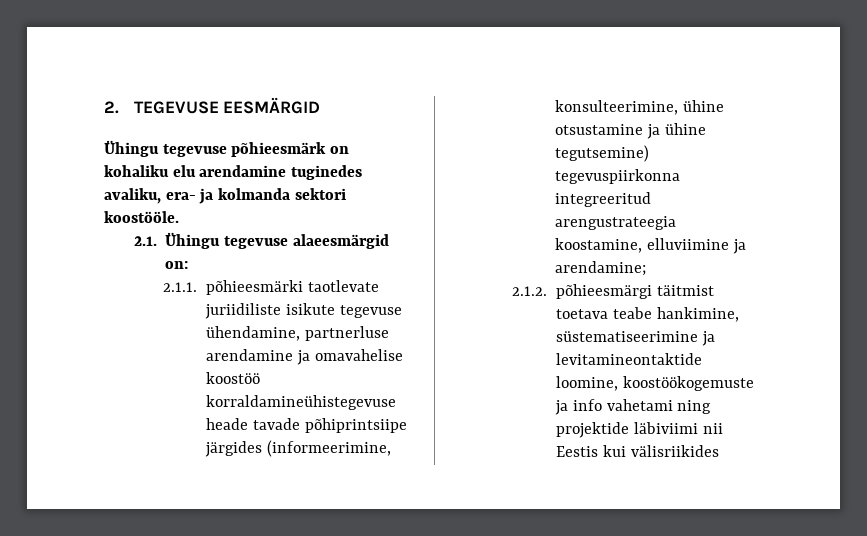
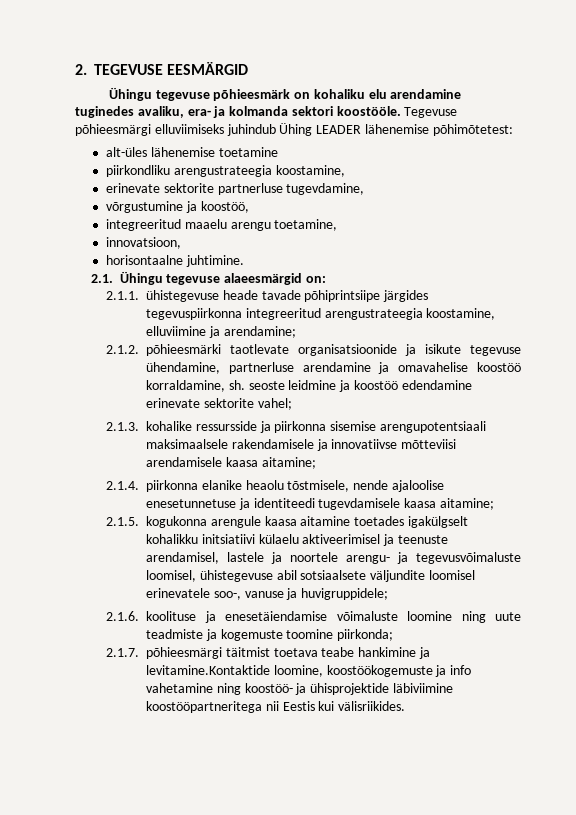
+ Tegevuse põhieesmärgi elluviimiseks juhindub Ühing LEADER lähenemise põhimõtetest:
+ alt-üles lähenemise toetamine
+ piirkondliku arengustrateegia koostamine,
+ erinevate sektorite partnerluse tugevdamine,
+ võrgustumine ja koostöö,
+ integreeritud maaelu arengu toetamine,
+ innovatsioon,
+ horisontaalne juhtimine.
- 2.1.1. põhieesmärki taotlevate juriidiliste isikute tegevuse ühendamine, partnerluse arendamine ja omavahelise koostöö korraldamineühistegevuse heade tavade põhiprintsiipe järgides (informeerimine, konsulteerimine, ühine otsustamine ja ühine tegutsemine) tegevuspiirkonna integreeritud arengustrateegia koostamine, elluviimine ja arendamine;
+ 2.1.1. ühistegevuse heade tavade põhiprintsiipe järgides tegevuspiirkonna integreeritud arengustrateegia koostamine, elluviimine ja arendamine;
- 2.1.2. põhieesmärgi täitmist toetava teabe hankimine, süstematiseerimine ja levitamineontaktide loomine, koostöökogemuste ja info vahetami ning projektide läbiviimi nii Eestis kui välisriikides
+ 2.1.2. põhieesmärki taotlevate organisatsioonide ja isikute tegevuse ühendamine, partnerluse arendamine ja omavahelise koostöö korraldamine, sh. seoste leidmine ja koostöö edendamine erinevate sektorite vahel;
+ 2.1.3. kohalike ressursside ja piirkonna sisemise arengupotentsiaali maksimaalsele rakendamisele ja innovatiivse mõtteviisi arendamisele kaasa aitamine;
+ 2.1.4. piirkonna elanike heaolu tõstmisele, nende ajaloolise enesetunnetuse ja identiteedi tugevdamisele kaasa aitamine;
+ 2.1.5. kogukonna arengule kaasa aitamine toetades igakülgselt kohalikku initsiatiivi külaelu aktiveerimisel ja teenuste arendamisel, lastele ja noortele arengu- ja tegevusvõimaluste loomisel, ühistegevuse abil sotsiaalsete väljundite loomisel erinevatele soo-, vanuse ja huvigruppidele;
+ 2.1.6. koolituse ja enesetäiendamise võimaluste loomine ning uute teadmiste ja kogemuste toomine piirkonda;
+ 2.1.7. põhieesmärgi täitmist toetava teabe hankimine ja levitamine.Kontaktide loomine, koostöökogemuste ja info vahetamine ning koostöö- ja ühisprojektide läbiviimine koostööpartneritega nii Eestis kui välisriikides.

